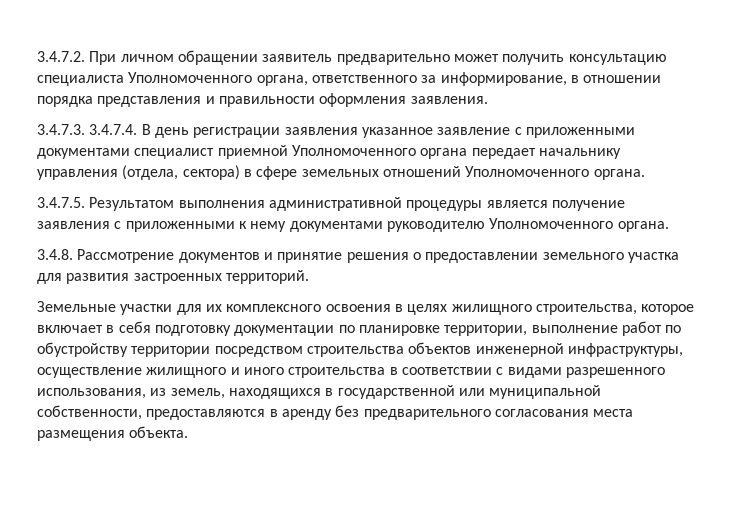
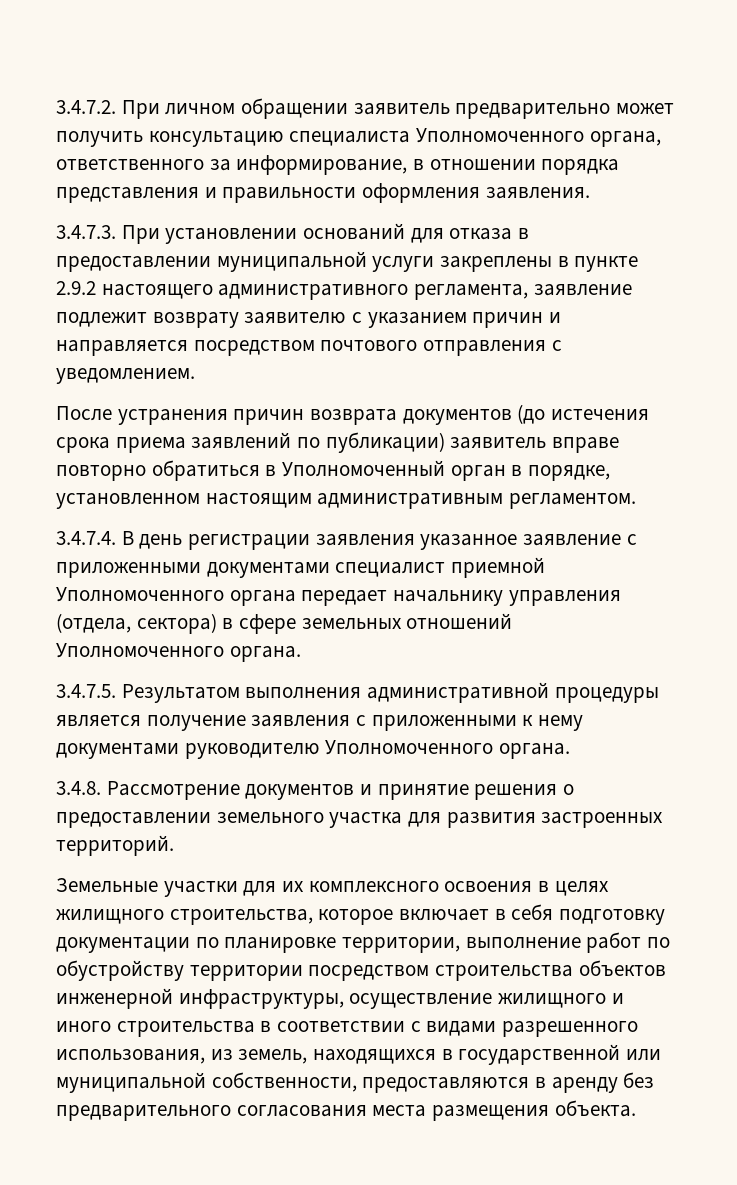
- 3.4.7.3. 3.4.7.4. В день регистрации заявления указанное заявление с приложенными документами специалист приемной Уполномоченного органа передает начальнику управления (отдела, сектора) в сфере земельных отношений Уполномоченного органа.
+ 3.4.7.3. При установлении оснований для отказа в предоставлении муниципальной услуги закреплены в пункте 2.9.2 настоящего административного регламента, заявление подлежит возврату заявителю с указанием причин и направляется посредством почтового отправления с уведомлением.
+ После устранения причин возврата документов (до истечения срока приема заявлений по публикации) заявитель вправе повторно обратиться в Уполномоченный орган в порядке, установленном настоящим административным регламентом.
+ 3.4.7.4. В день регистрации заявления указанное заявление с приложенными документами специалист приемной Уполномоченного органа передает начальнику управления (отдела, сектора) в сфере земельных отношений Уполномоченного органа.

